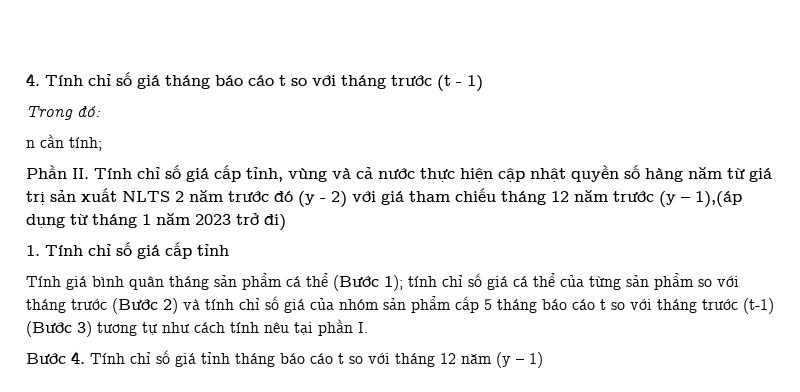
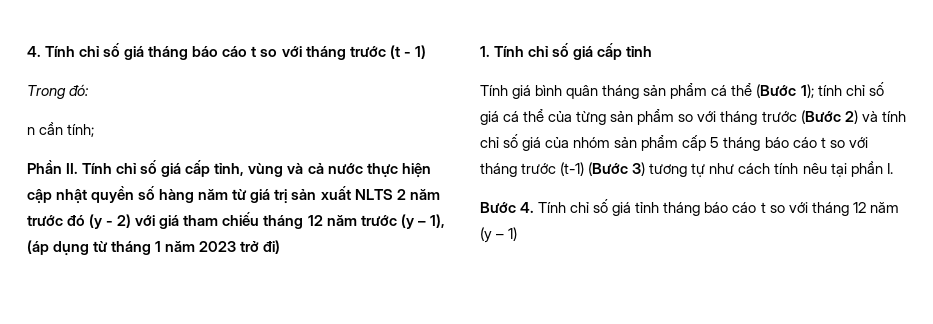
- Phần II. Tính chỉ số giá cấp tỉnh, vùng và cả nước thực hiện cập nhật quyền số hàng năm từ giá trị sản xuất NLTS 2 năm trước đó (y - 2) với giá tham chiếu tháng 12 năm trước (y – 1),(áp dụng từ tháng 1 năm 2023 trở đi)
+ Phần II. Tính chỉ số giá cấp tỉnh, vùng và cả nước thực hiện cập nhật quyền số hàng năm từ giá trị sản xuất NLTS 2 năm trước đó (y - 2) với giá tham chiếu tháng 12 năm trước (y – 1), (áp dụng từ tháng 1 năm 2023 trở đi)

